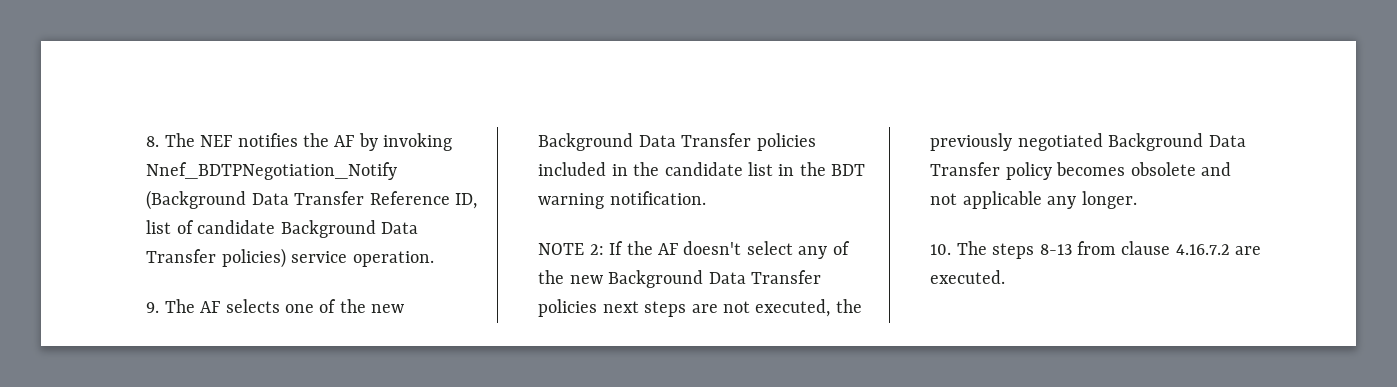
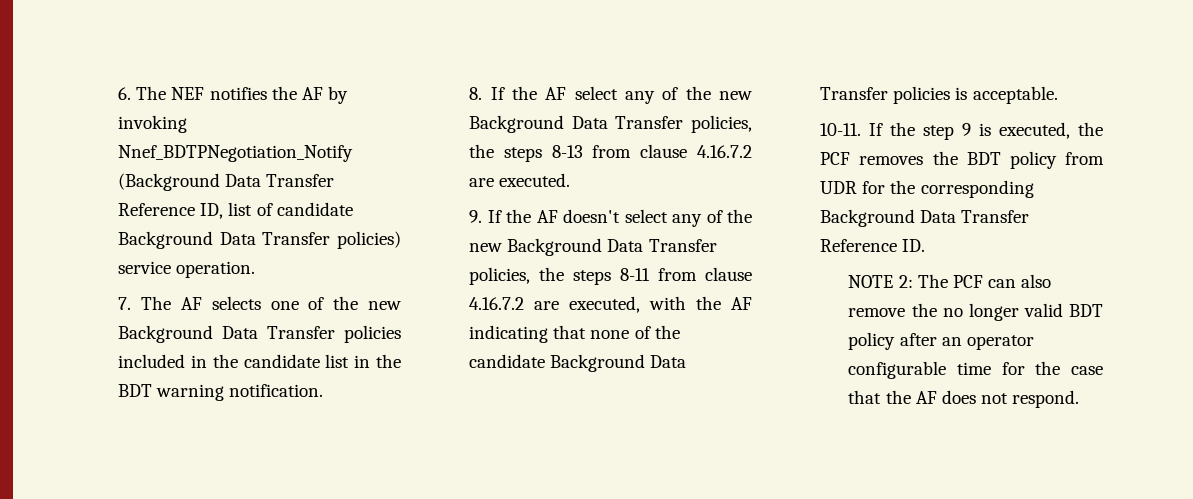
- 8. The NEF notifies the AF by invoking Nnef_BDTPNegotiation_Notify (Background Data Transfer Reference ID, list of candidate Background Data Transfer policies) service operation.
+ 6. The NEF notifies the AF by invoking Nnef_BDTPNegotiation_Notify (Background Data Transfer Reference ID, list of candidate Background Data Transfer policies) service operation.
- 9. The AF selects one of the new Background Data Transfer policies included in the candidate list in the BDT warning notification.
+ 7. The AF selects one of the new Background Data Transfer policies included in the candidate list in the BDT warning notification.
- NOTE 2: If the AF doesn't select any of the new Background Data Transfer policies next steps are not executed, the previously negotiated Background Data Transfer policy becomes obsolete and not applicable any longer.
- 10. The steps 8-13 from clause 4.16.7.2 are executed.
+ 8. If the AF select any of the new Background Data Transfer policies, the steps 8-13 from clause 4.16.7.2 are executed.
+ 9. If the AF doesn't select any of the new Background Data Transfer policies, the steps 8-11 from clause 4.16.7.2 are executed, with the AF indicating that none of the candidate Background Data Transfer policies is acceptable.
+ 10-11. If the step 9 is executed, the PCF removes the BDT policy from UDR for the corresponding Background Data Transfer Reference ID.
+ NOTE 2: The PCF can also remove the no longer valid BDT policy after an operator configurable time for the case that the AF does not respond.

